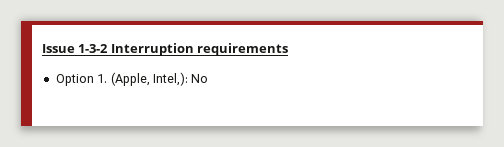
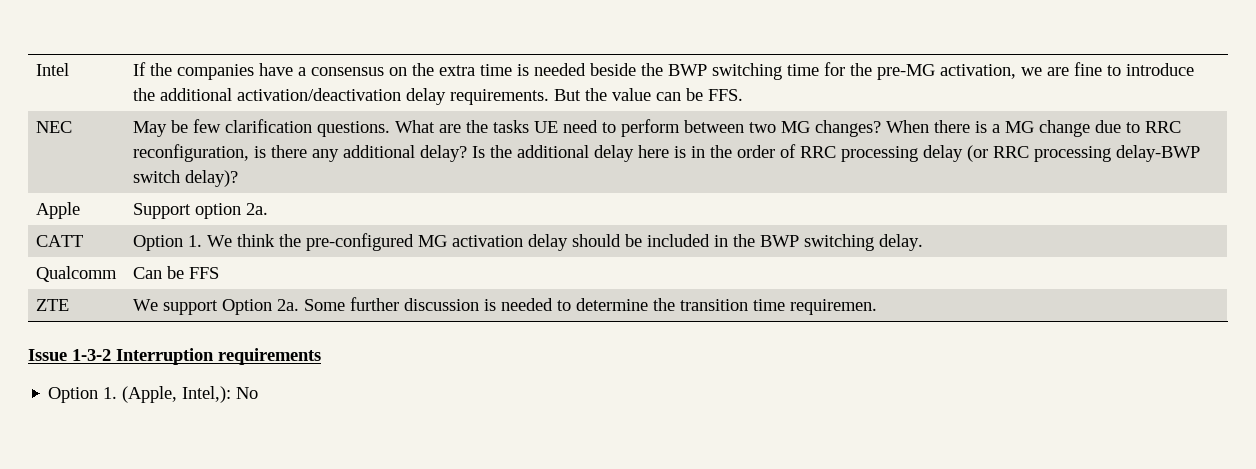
+ Intel | If the companies have a consensus on the extra time is needed beside the BWP switching time for the pre-MG activation, we are fine to introduce the additional activation/deactivation delay requirements. But the value can be FFS.
+ NEC | May be few clarification questions. What are the tasks UE need to perform between two MG changes? When there is a MG change due to RRC reconfiguration, is there any additional delay? Is the additional delay here is in the order of RRC processing delay (or RRC processing delay-BWP switch delay)?
+ Apple | Support option 2a.
+ CATT | Option 1. We think the pre-configured MG activation delay should be included in the BWP switching delay.
+ Qualcomm | Can be FFS
+ ZTE | We support Option 2a. Some further discussion is needed to determine the transition time requiremen.

